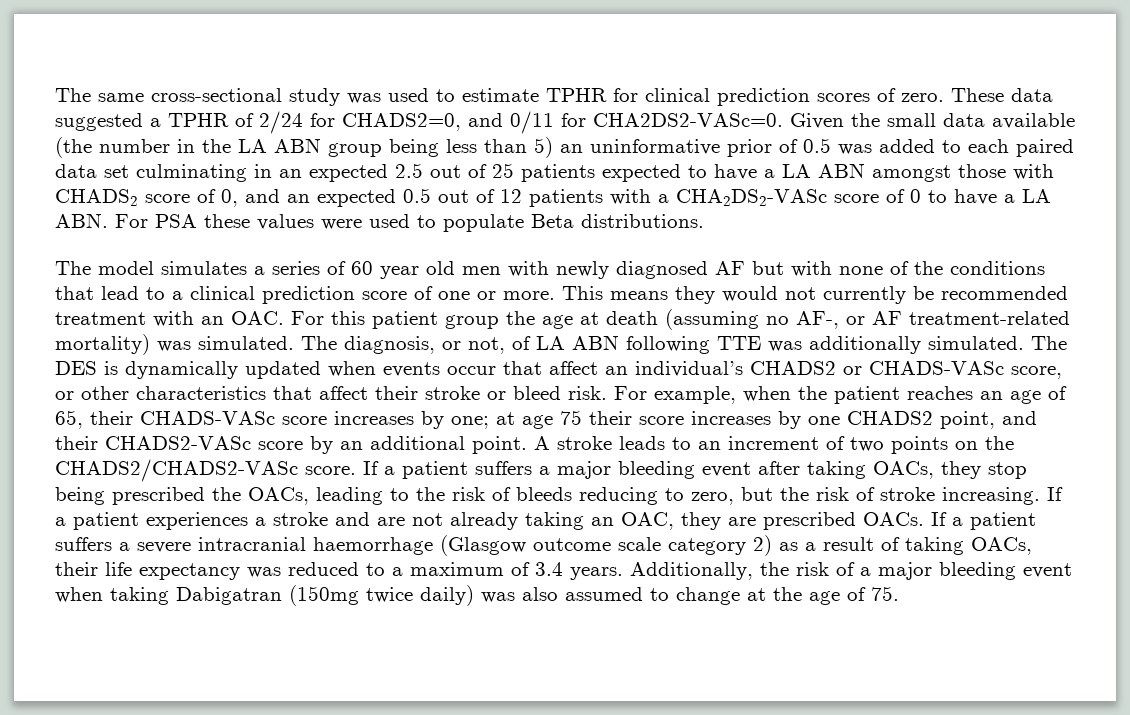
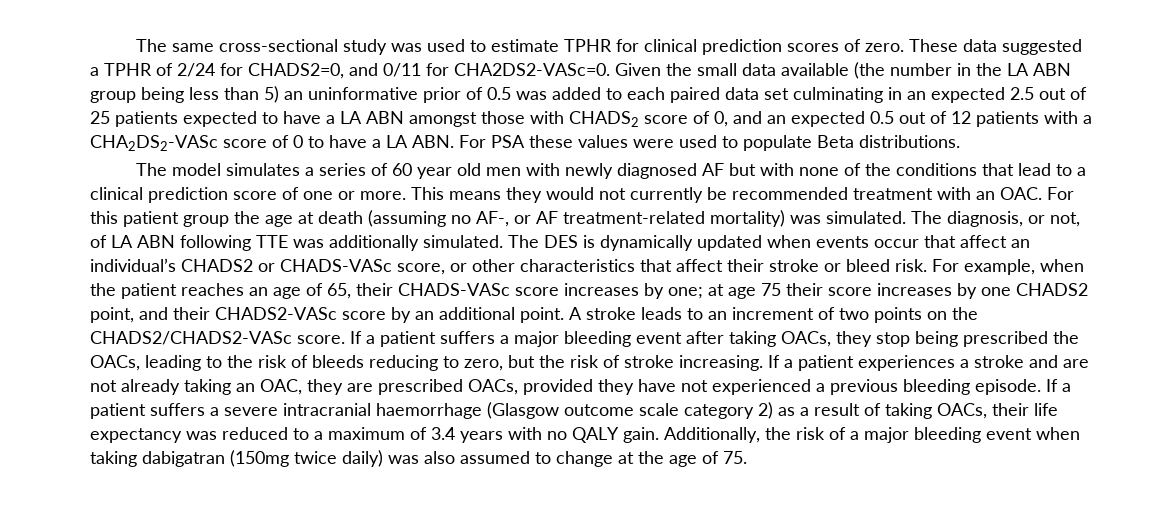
- If a patient experiences a stroke and are not already taking an OAC, they are prescribed OACs.
+ If a patient experiences a stroke and are not already taking an OAC, they are prescribed OACs, provided they have not experienced a previous bleeding episode.
- If a patient suffers a severe intracranial haemorrhage (Glasgow outcome scale category 2) as a result of taking OACs, their life expectancy was reduced to a maximum of 3.4 years.
+ If a patient suffers a severe intracranial haemorrhage (Glasgow outcome scale category 2) as a result of taking OACs, their life expectancy was reduced to a maximum of 3.4 years with no QALY gain.
- Additionally, the risk of a major bleeding event when taking Dabigatran (150mg twice daily) was also assumed to change at the age of 75.
+ Additionally, the risk of a major bleeding event when taking dabigatran (150mg twice daily) was also assumed to change at the age of 75.

